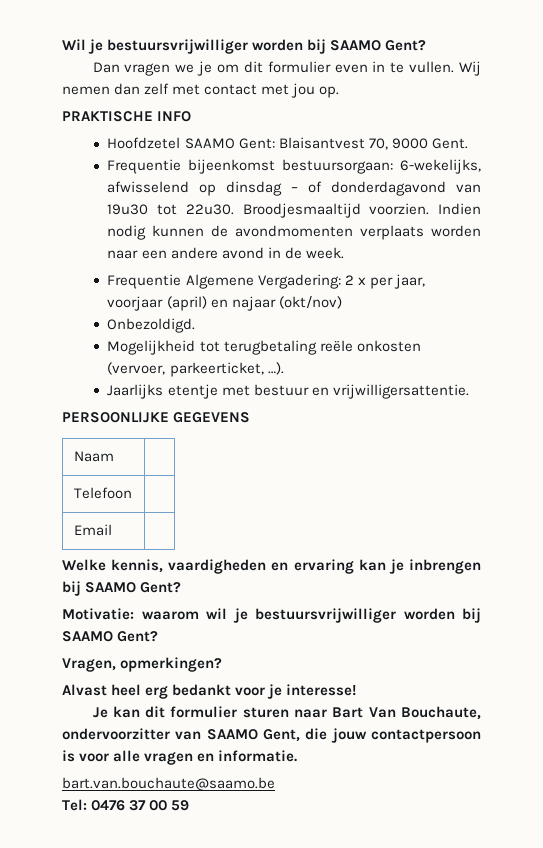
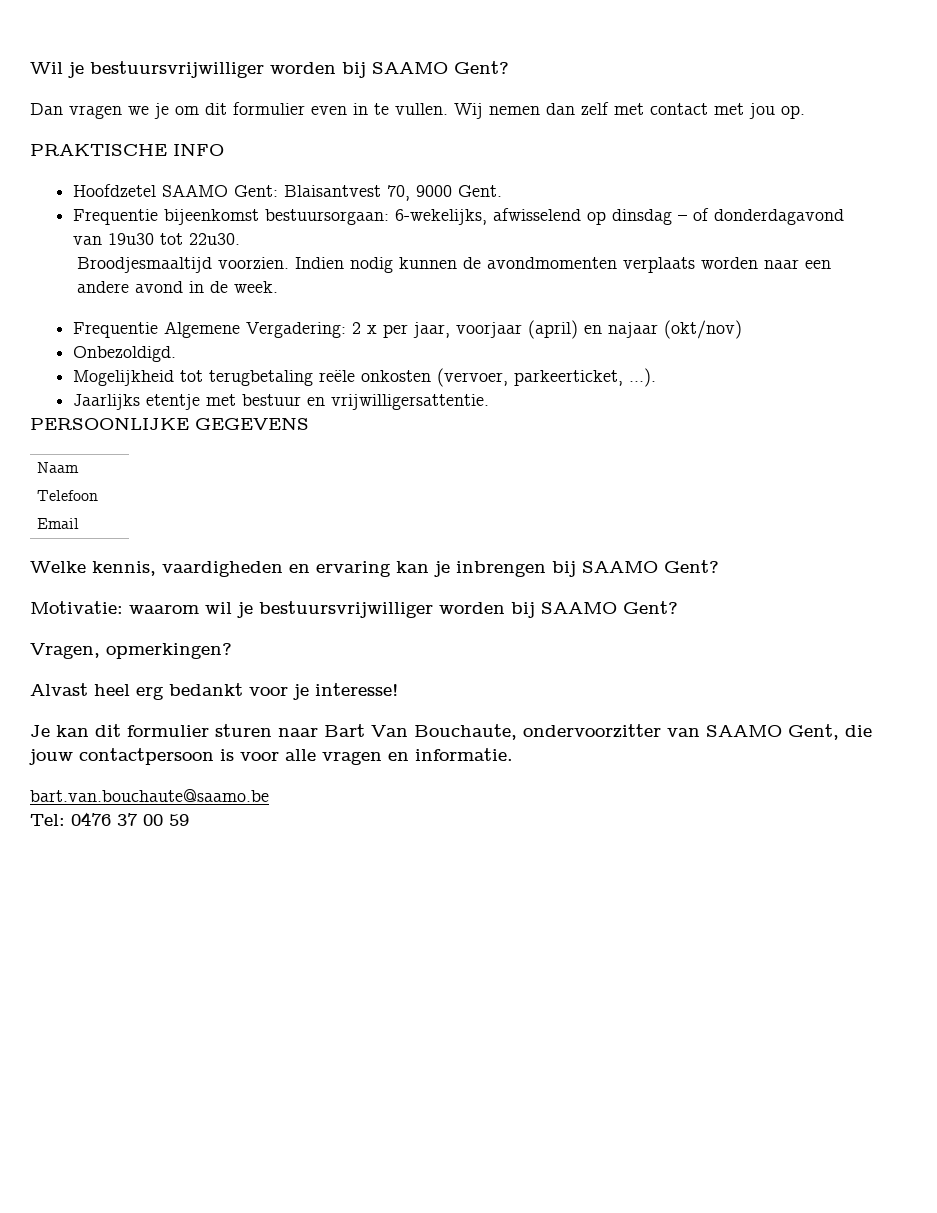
- Frequentie bijeenkomst bestuursorgaan: 6-wekelijks, afwisselend op dinsdag – of donderdagavond van 19u30 tot 22u30. Broodjesmaaltijd voorzien.
+ Frequentie bijeenkomst bestuursorgaan: 6-wekelijks, afwisselend op dinsdag – of donderdagavond van 19u30 tot 22u30.
+ Broodjesmaaltijd voorzien.

